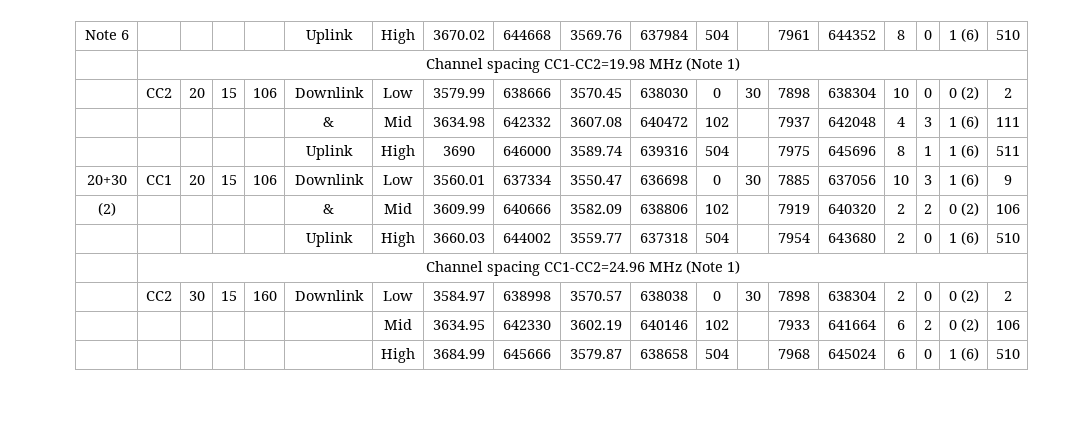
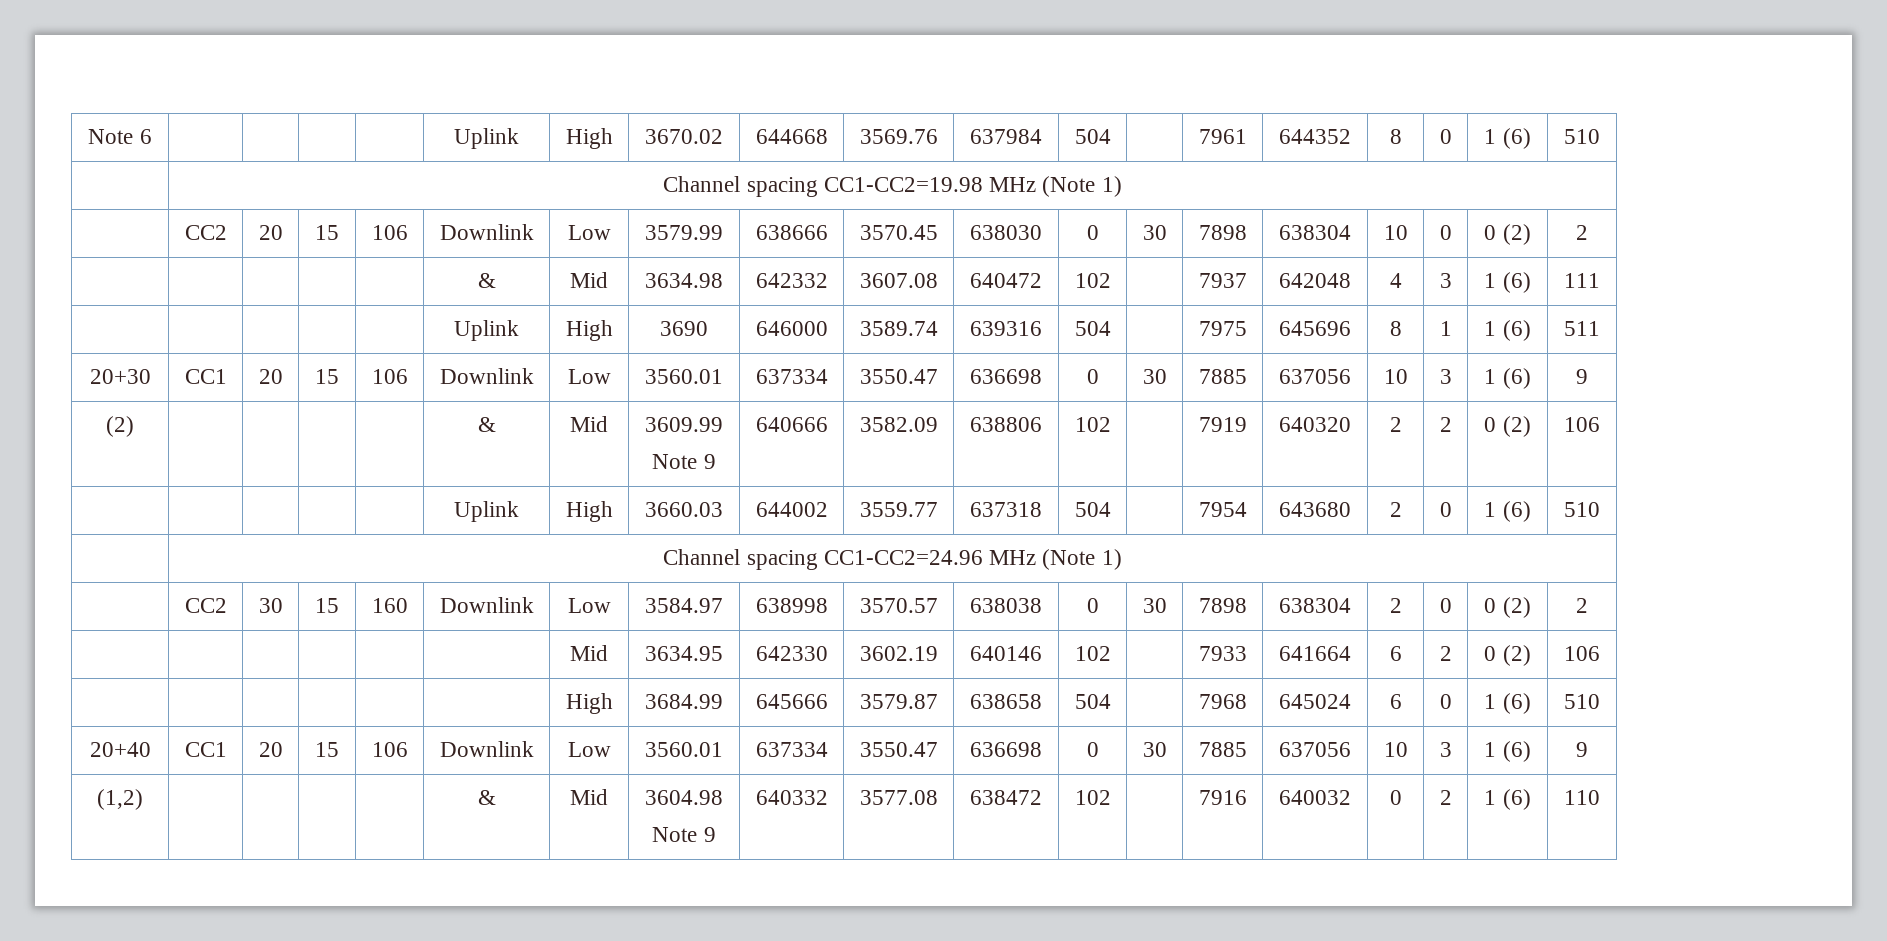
- (2) | | | | | & | Mid | 3609.99 | 640666 | 3582.09 | 638806 | 102 | | 7919 | 640320 | 2 | 2 | 0 (2) | 106
+ (2) | | | | | & | Mid | 3609.99
+ Note 9 | 640666 | 3582.09 | 638806 | 102 | | 7919 | 640320 | 2 | 2 | 0 (2) | 106
+ 20+40 | CC1 | 20 | 15 | 106 | Downlink | Low | 3560.01 | 637334 | 3550.47 | 636698 | 0 | 30 | 7885 | 637056 | 10 | 3 | 1 (6) | 9
+ (1,2) | | | | | & | Mid | 3604.98
+ Note 9 | 640332 | 3577.08 | 638472 | 102 | | 7916 | 640032 | 0 | 2 | 1 (6) | 110

